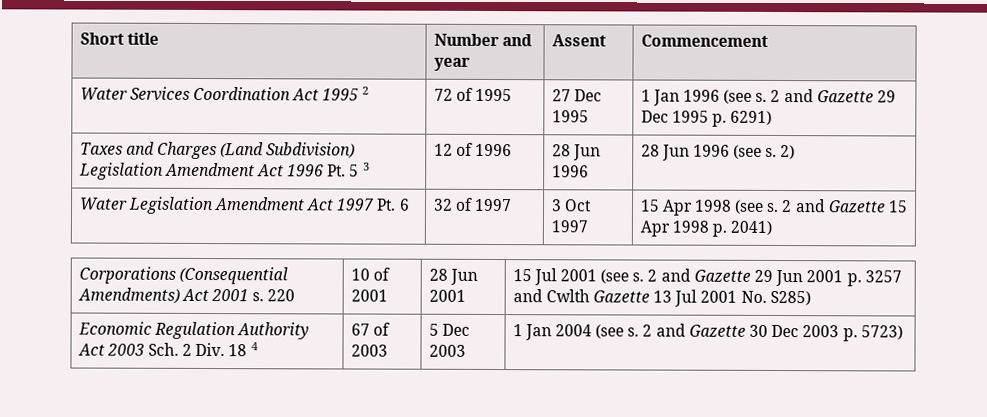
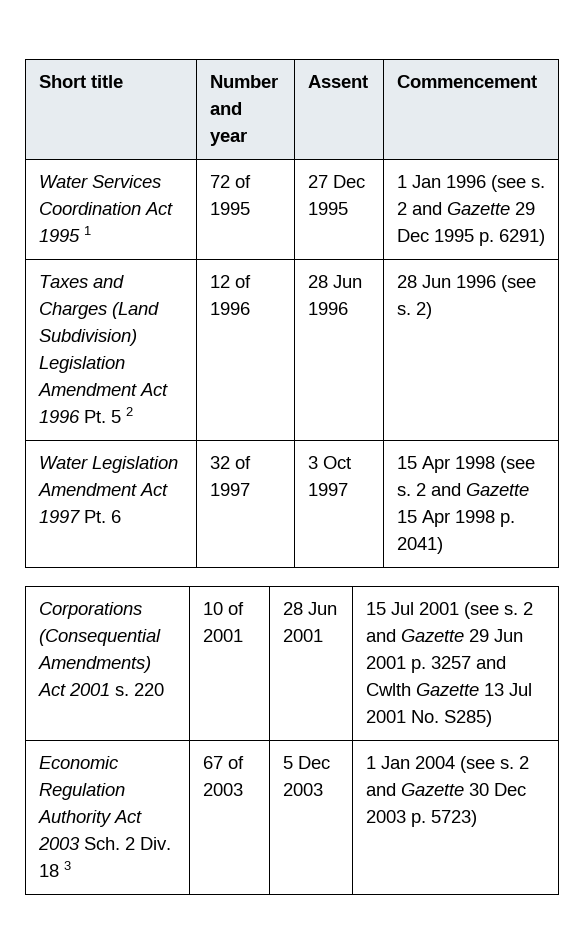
- Water Services Coordination Act 1995 2 | 72 of 1995 | 27 Dec 1995 | 1 Jan 1996 (see s. 2 and Gazette 29 Dec 1995 p. 6291)
+ Water Services Coordination Act 1995 1 | 72 of 1995 | 27 Dec 1995 | 1 Jan 1996 (see s. 2 and Gazette 29 Dec 1995 p. 6291)
- Taxes and Charges (Land Subdivision) Legislation Amendment Act 1996 Pt. 5 3 | 12 of 1996 | 28 Jun 1996 | 28 Jun 1996 (see s. 2)
+ Taxes and Charges (Land Subdivision) Legislation Amendment Act 1996 Pt. 5 2 | 12 of 1996 | 28 Jun 1996 | 28 Jun 1996 (see s. 2)
- Economic Regulation Authority Act 2003 Sch. 2 Div. 18 4 | 67 of 2003 | 5 Dec 2003 | 1 Jan 2004 (see s. 2 and Gazette 30 Dec 2003 p. 5723)
+ Economic Regulation Authority Act 2003 Sch. 2 Div. 18 3 | 67 of 2003 | 5 Dec 2003 | 1 Jan 2004 (see s. 2 and Gazette 30 Dec 2003 p. 5723)

